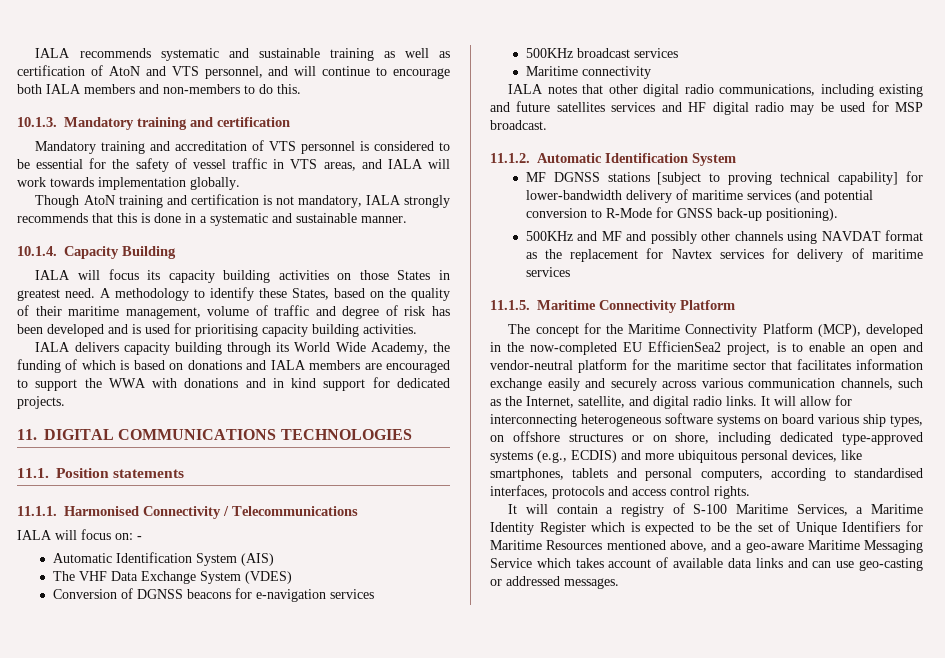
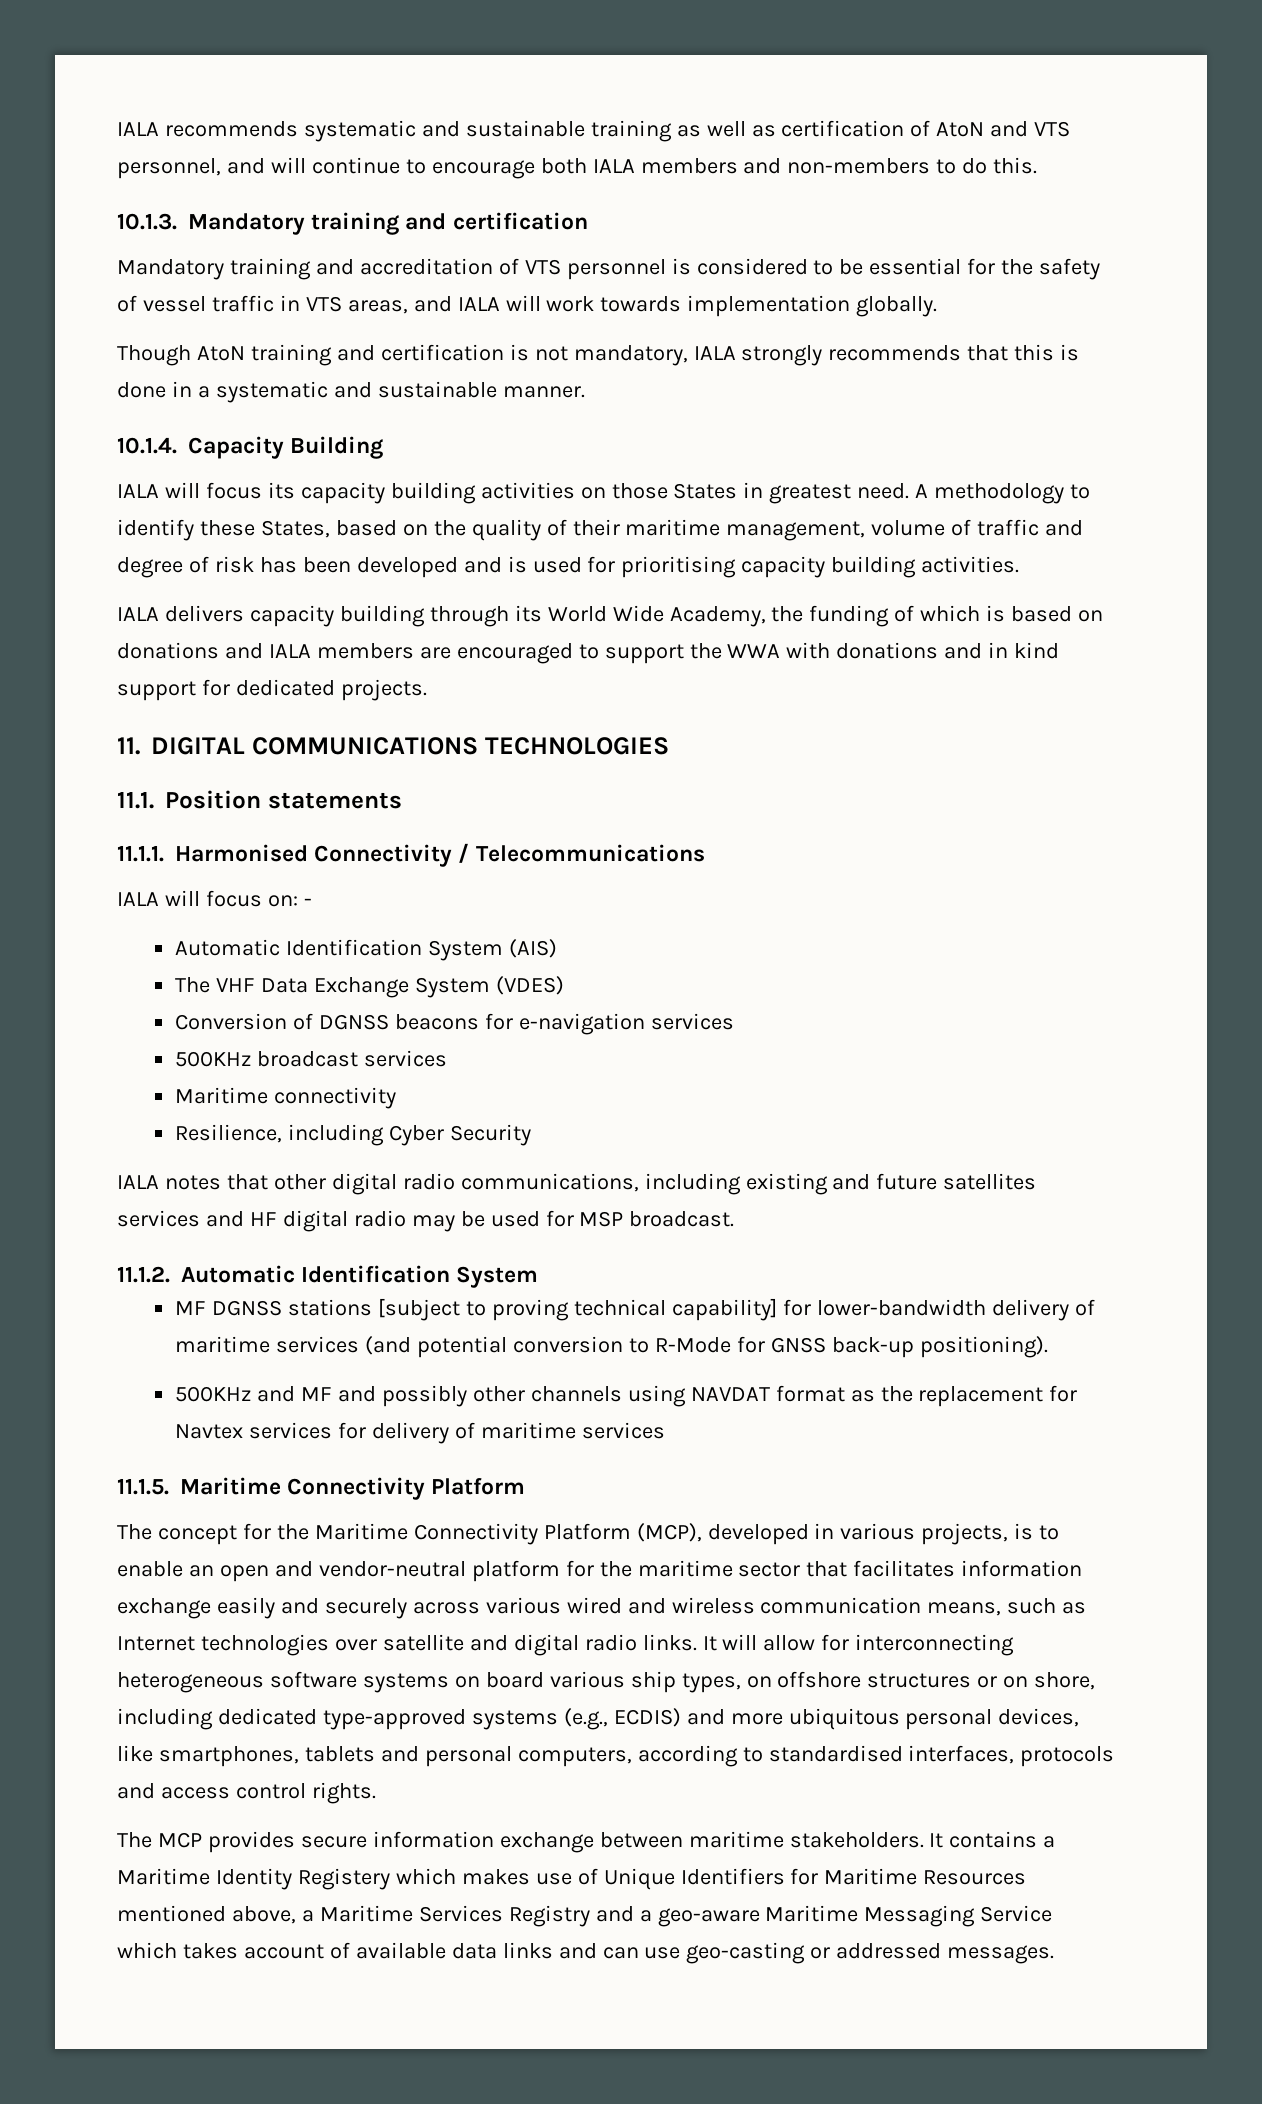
+ Resilience, including Cyber Security
- The concept for the Maritime Connectivity Platform (MCP), developed in the now-completed EU EfficienSea2 project, is to enable an open and vendor-neutral platform for the maritime sector that facilitates information exchange easily and securely across various communication channels, such as the Internet, satellite, and digital radio links.
+ The concept for the Maritime Connectivity Platform (MCP), developed in various projects, is to enable an open and vendor-neutral platform for the maritime sector that facilitates information exchange easily and securely across various wired and wireless communication means, such as Internet technologies over satellite and digital radio links.
- It will contain a registry of S-100 Maritime Services, a Maritime Identity Register which is expected to be the set of Unique Identifiers for Maritime Resources mentioned above, and a geo-aware Maritime Messaging Service which takes account of available data links and can use geo-casting or addressed messages.
+ The MCP provides secure information exchange between maritime stakeholders. It contains a Maritime Identity Registery which makes use of Unique Identifiers for Maritime Resources mentioned above, a Maritime Services Registry and a geo-aware Maritime Messaging Service which takes account of available data links and can use geo-casting or addressed messages.

